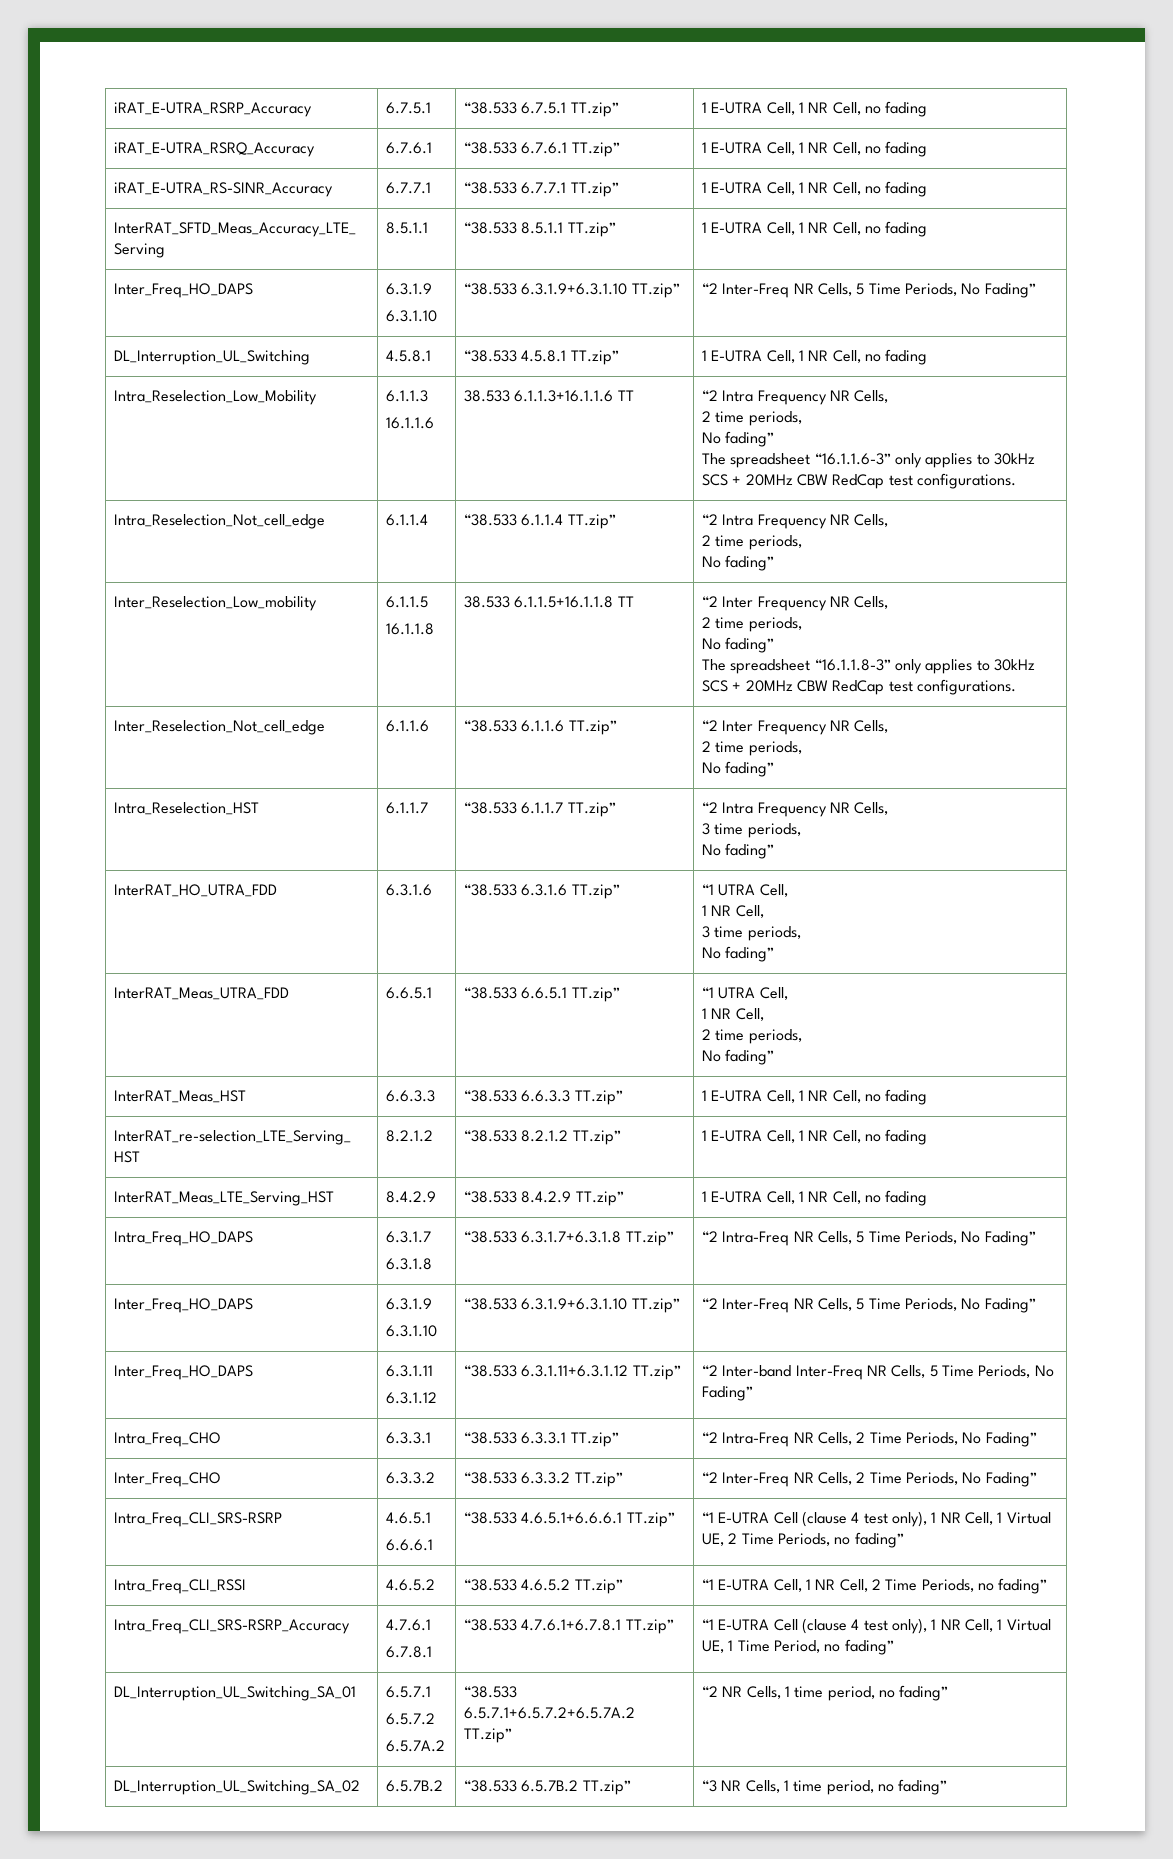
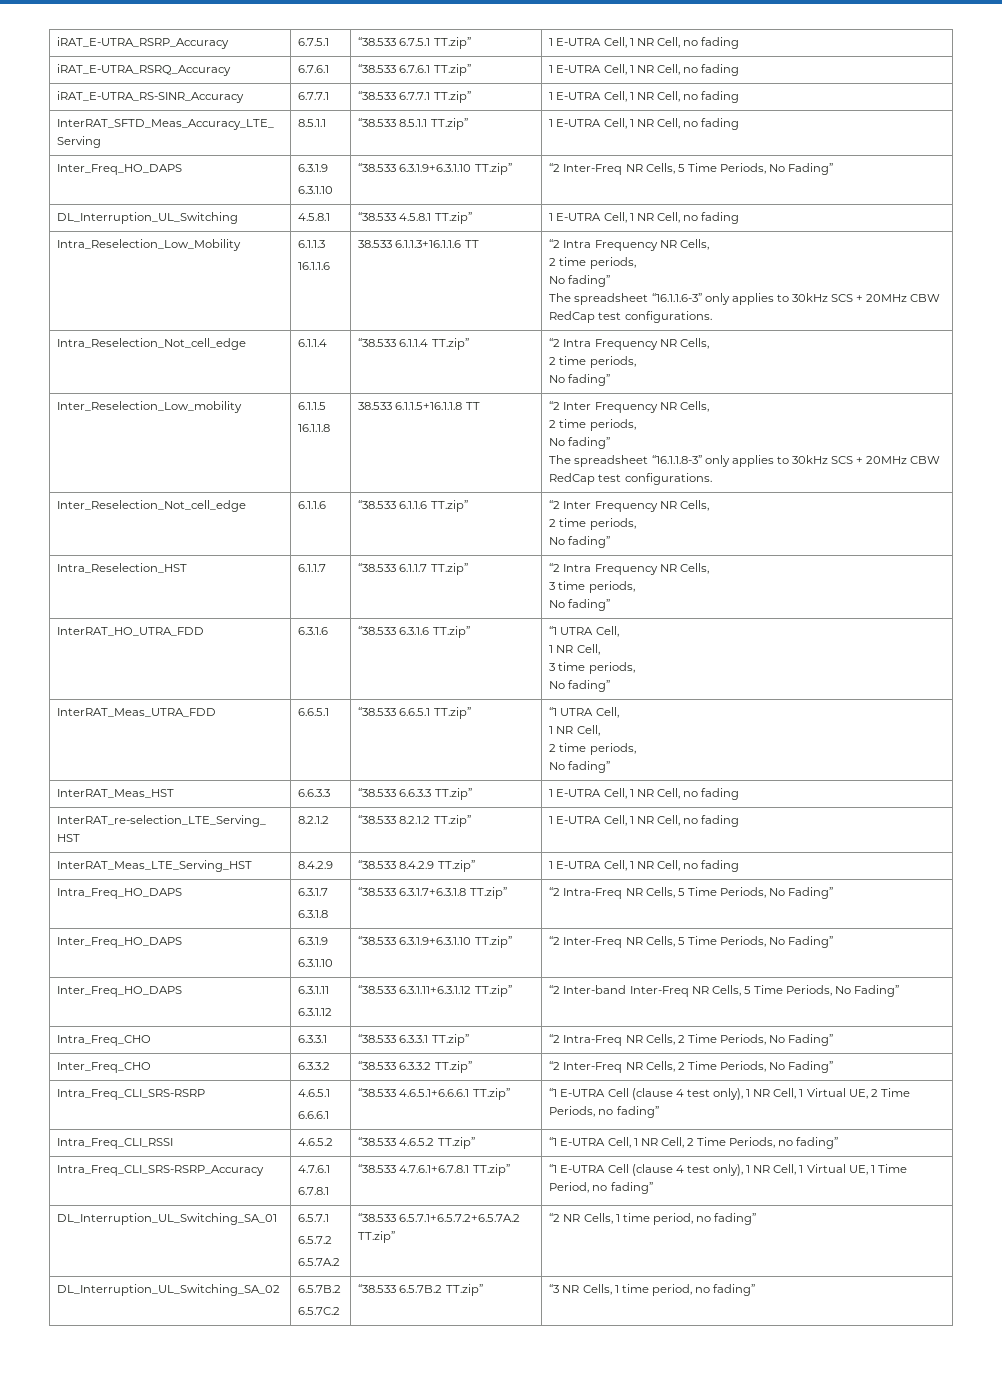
- DL_Interruption_UL_Switching_SA_02 | 6.5.7B.2 | “38.533 6.5.7B.2 TT.zip” | “3 NR Cells, 1 time period, no fading”
+ DL_Interruption_UL_Switching_SA_02 | 6.5.7B.2
+ 6.5.7C.2 | “38.533 6.5.7B.2 TT.zip” | “3 NR Cells, 1 time period, no fading”

